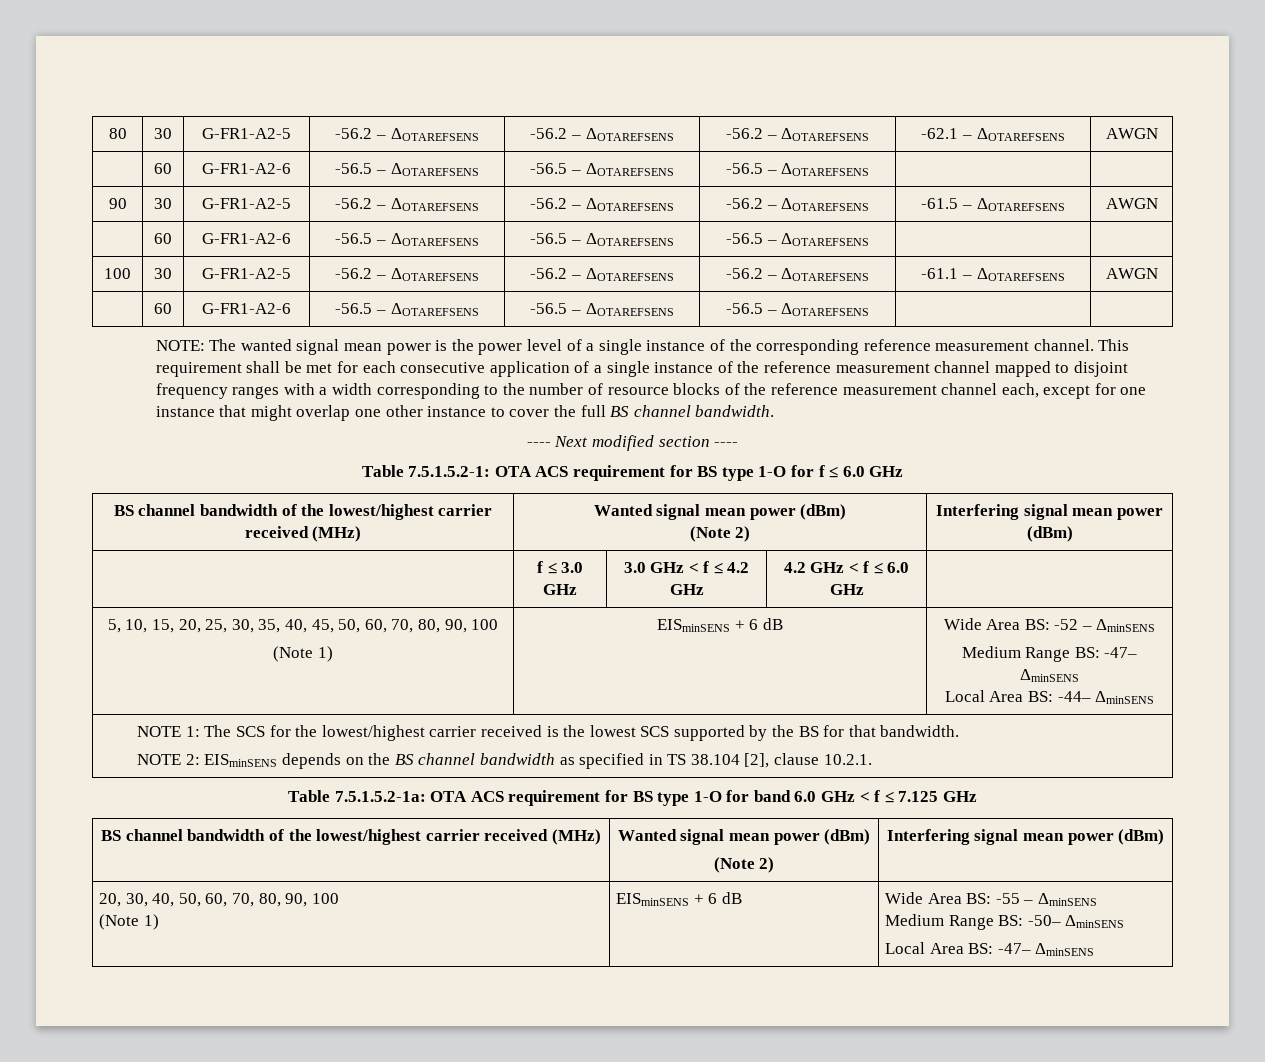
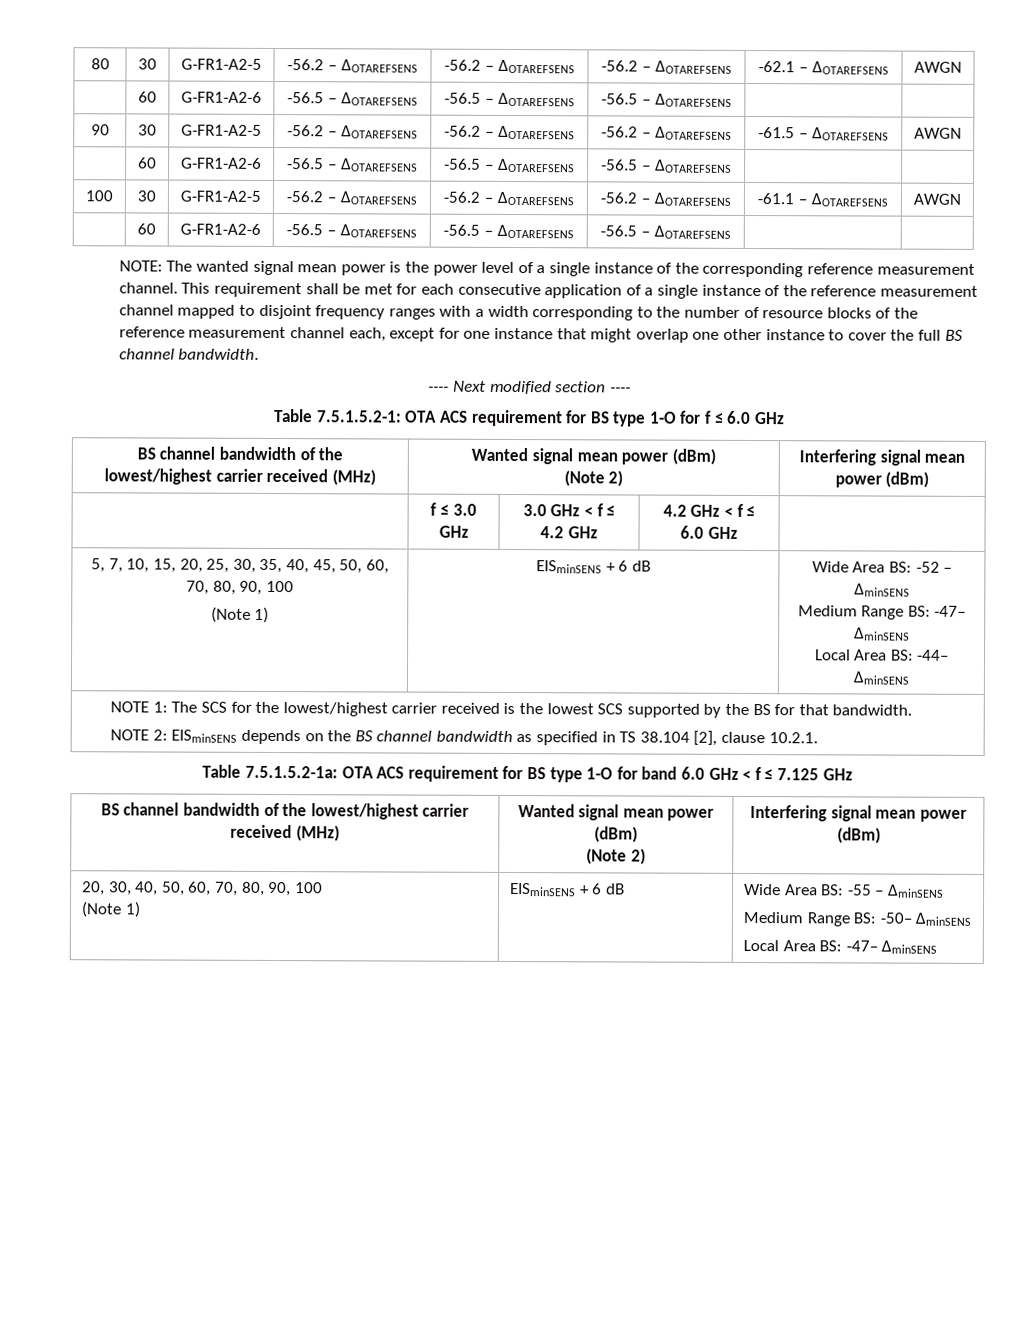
- 5, 10, 15, 20, 25, 30, 35, 40, 45, 50, 60, 70, 80, 90, 100
+ 5, 7, 10, 15, 20, 25, 30, 35, 40, 45, 50, 60, 70, 80, 90, 100

